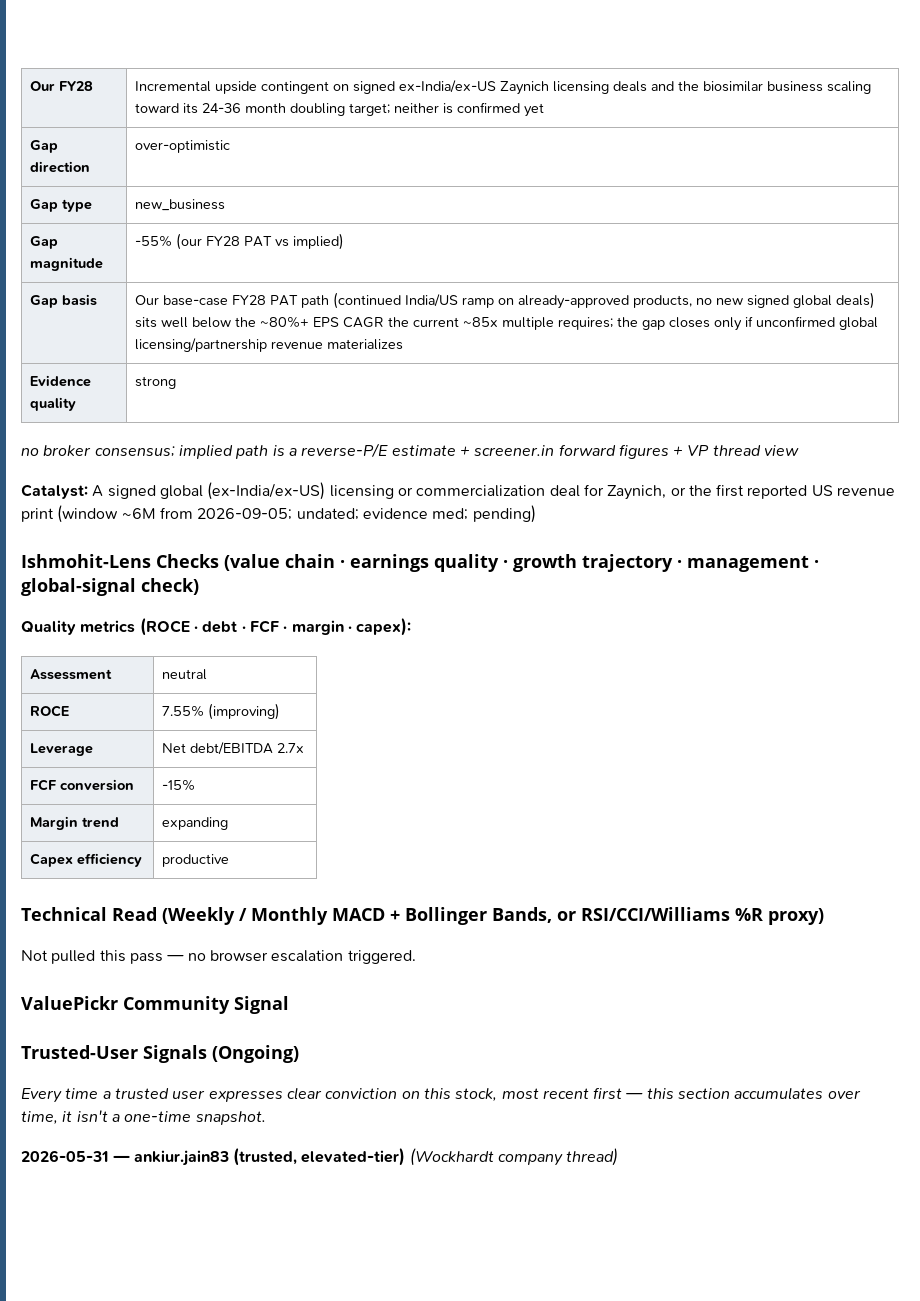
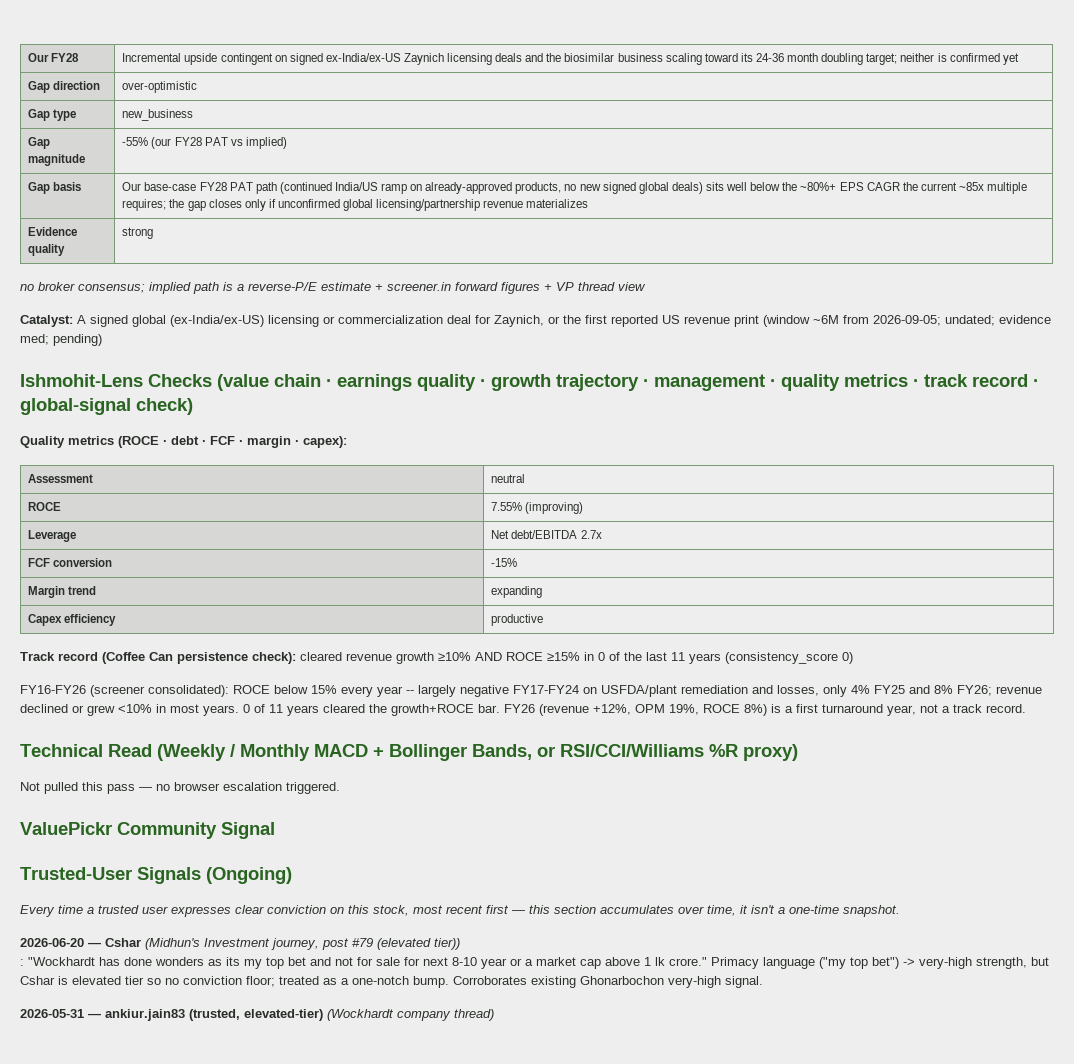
- Ishmohit-Lens Checks (value chain · earnings quality · growth trajectory · management · global-signal check)
+ Ishmohit-Lens Checks (value chain · earnings quality · growth trajectory · management · quality metrics · track record · global-signal check)
+ Track record (Coffee Can persistence check): cleared revenue growth ≥10% AND ROCE ≥15% in 0 of the last 11 years (consistency_score 0)
+ FY16-FY26 (screener consolidated): ROCE below 15% every year -- largely negative FY17-FY24 on USFDA/plant remediation and losses, only 4% FY25 and 8% FY26; revenue declined or grew <10% in most years. 0 of 11 years cleared the growth+ROCE bar. FY26 (revenue +12%, OPM 19%, ROCE 8%) is a first turnaround year, not a track record.
+ 2026-06-20 — Cshar (Midhun's Investment journey, post #79 (elevated tier))
+ : "Wockhardt has done wonders as its my top bet and not for sale for next 8-10 year or a market cap above 1 lk crore." Primacy language ("my top bet") -> very-high strength, but Cshar is elevated tier so no conviction floor; treated as a one-notch bump. Corroborates existing Ghonarbochon very-high signal.

